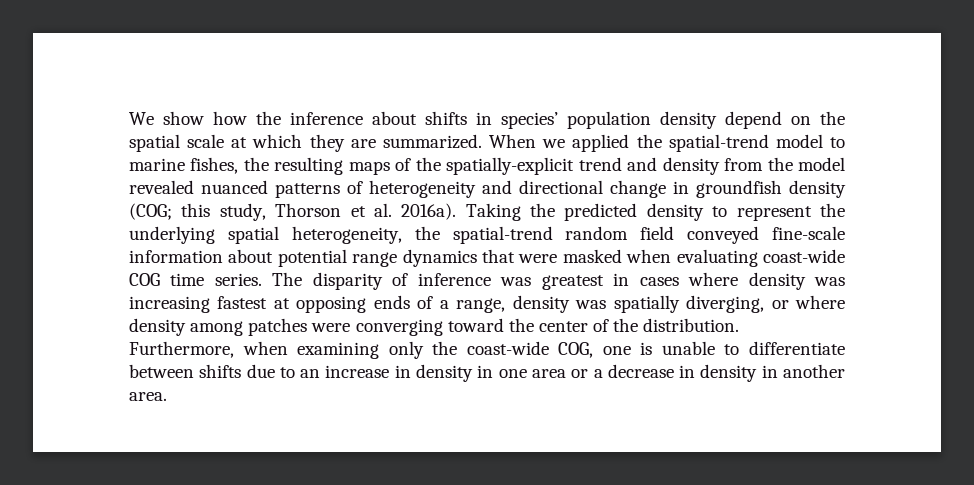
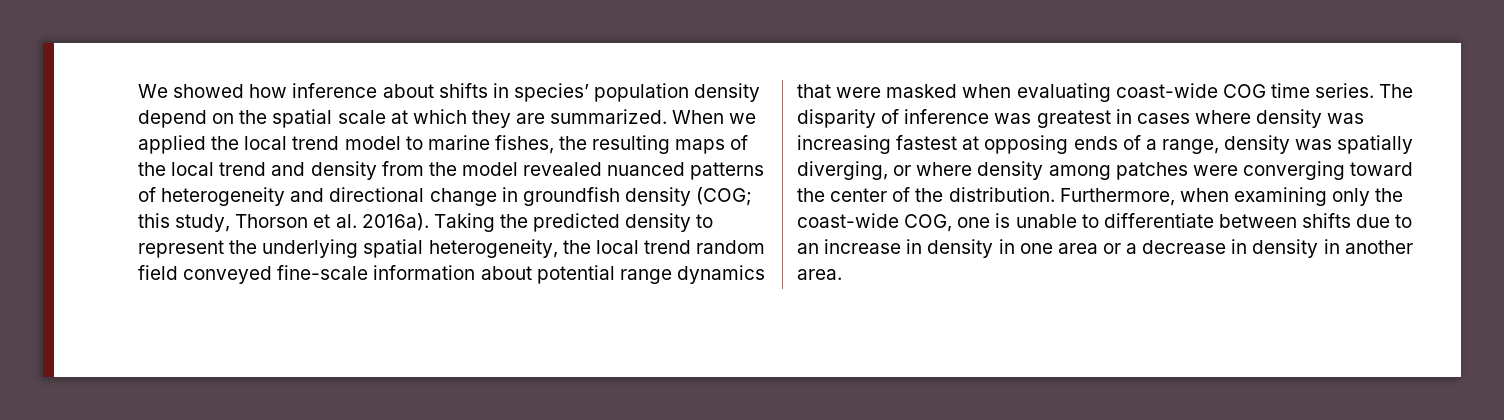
- We show how the inference about shifts in species’ population density depend on the spatial scale at which they are summarized.
+ We showed how inference about shifts in species’ population density depend on the spatial scale at which they are summarized.
- When we applied the spatial-trend model to marine fishes, the resulting maps of the spatially-explicit trend and density from the model revealed nuanced patterns of heterogeneity and directional change in groundfish density (COG; this study, Thorson et al. 2016a).
+ When we applied the local trend model to marine fishes, the resulting maps of the local trend and density from the model revealed nuanced patterns of heterogeneity and directional change in groundfish density (COG; this study, Thorson et al. 2016a).
- Taking the predicted density to represent the underlying spatial heterogeneity, the spatial-trend random field conveyed fine-scale information about potential range dynamics that were masked when evaluating coast-wide COG time series.
+ Taking the predicted density to represent the underlying spatial heterogeneity, the local trend random field conveyed fine-scale information about potential range dynamics that were masked when evaluating coast-wide COG time series.

